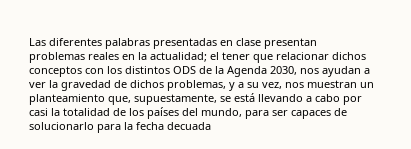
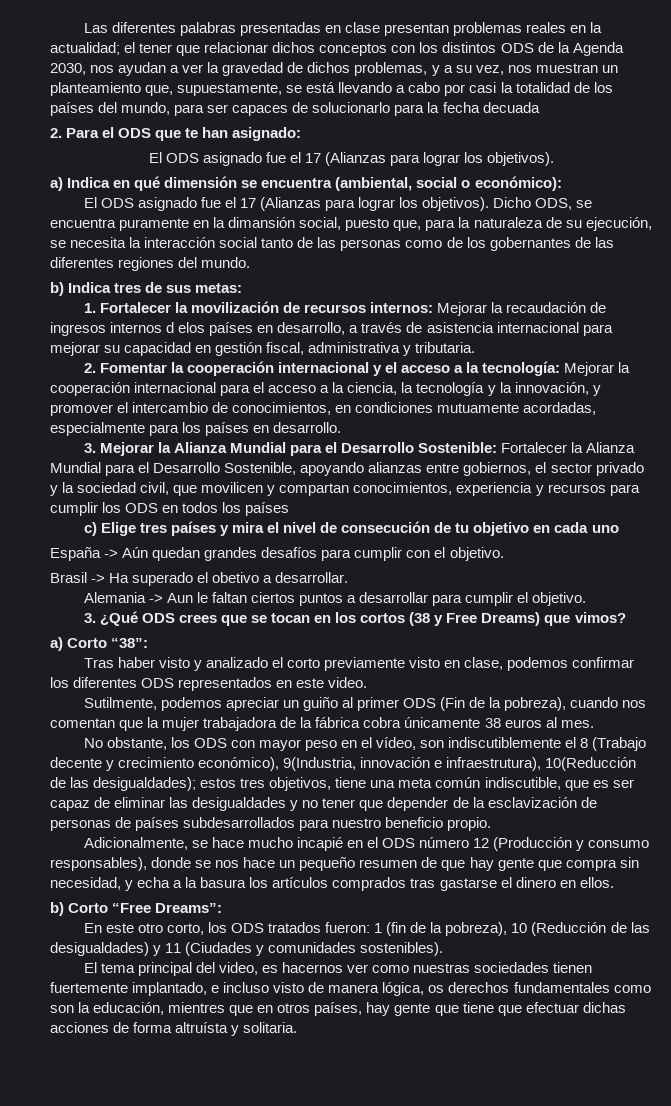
+ 2. Para el ODS que te han asignado:
+ El ODS asignado fue el 17 (Alianzas para lograr los objetivos).
+ a) Indica en qué dimensión se encuentra (ambiental, social o económico):
+ El ODS asignado fue el 17 (Alianzas para lograr los objetivos). Dicho ODS, se encuentra puramente en la dimansión social, puesto que, para la naturaleza de su ejecución, se necesita la interacción social tanto de las personas como de los gobernantes de las diferentes regiones del mundo.
+ b) Indica tres de sus metas:
+ 1. Fortalecer la movilización de recursos internos: Mejorar la recaudación de ingresos internos d elos países en desarrollo, a través de asistencia internacional para mejorar su capacidad en gestión fiscal, administrativa y tributaria.
+ 2. Fomentar la cooperación internacional y el acceso a la tecnología: Mejorar la cooperación internacional para el acceso a la ciencia, la tecnología y la innovación, y promover el intercambio de conocimientos, en condiciones mutuamente acordadas, especialmente para los países en desarrollo.
+ 3. Mejorar la Alianza Mundial para el Desarrollo Sostenible: Fortalecer la Alianza Mundial para el Desarrollo Sostenible, apoyando alianzas entre gobiernos, el sector privado y la sociedad civil, que movilicen y compartan conocimientos, experiencia y recursos para cumplir los ODS en todos los países
+ c) Elige tres países y mira el nivel de consecución de tu objetivo en cada uno
+ España -> Aún quedan grandes desafíos para cumplir con el objetivo.
+ Brasil -> Ha superado el obetivo a desarrollar.
+ Alemania -> Aun le faltan ciertos puntos a desarrollar para cumplir el objetivo.
+ 3. ¿Qué ODS crees que se tocan en los cortos (38 y Free Dreams) que vimos?
+ a) Corto “38”:
+ Tras haber visto y analizado el corto previamente visto en clase, podemos confirmar los diferentes ODS representados en este video.
+ Sutilmente, podemos apreciar un guiño al primer ODS (Fin de la pobreza), cuando nos comentan que la mujer trabajadora de la fábrica cobra únicamente 38 euros al mes.
+ No obstante, los ODS con mayor peso en el vídeo, son indiscutiblemente el 8 (Trabajo decente y crecimiento económico), 9(Industria, innovación e infraestrutura), 10(Reducción de las desigualdades); estos tres objetivos, tiene una meta común indiscutible, que es ser capaz de eliminar las desigualdades y no tener que depender de la esclavización de personas de países subdesarrollados para nuestro beneficio propio.
+ Adicionalmente, se hace mucho incapié en el ODS número 12 (Producción y consumo responsables), donde se nos hace un pequeño resumen de que hay gente que compra sin necesidad, y echa a la basura los artículos comprados tras gastarse el dinero en ellos.
+ b) Corto “Free Dreams”:
+ En este otro corto, los ODS tratados fueron: 1 (fin de la pobreza), 10 (Reducción de las desigualdades) y 11 (Ciudades y comunidades sostenibles).
+ El tema principal del video, es hacernos ver como nuestras sociedades tienen fuertemente implantado, e incluso visto de manera lógica, os derechos fundamentales como son la educación, mientres que en otros países, hay gente que tiene que efectuar dichas acciones de forma altruísta y solitaria.

